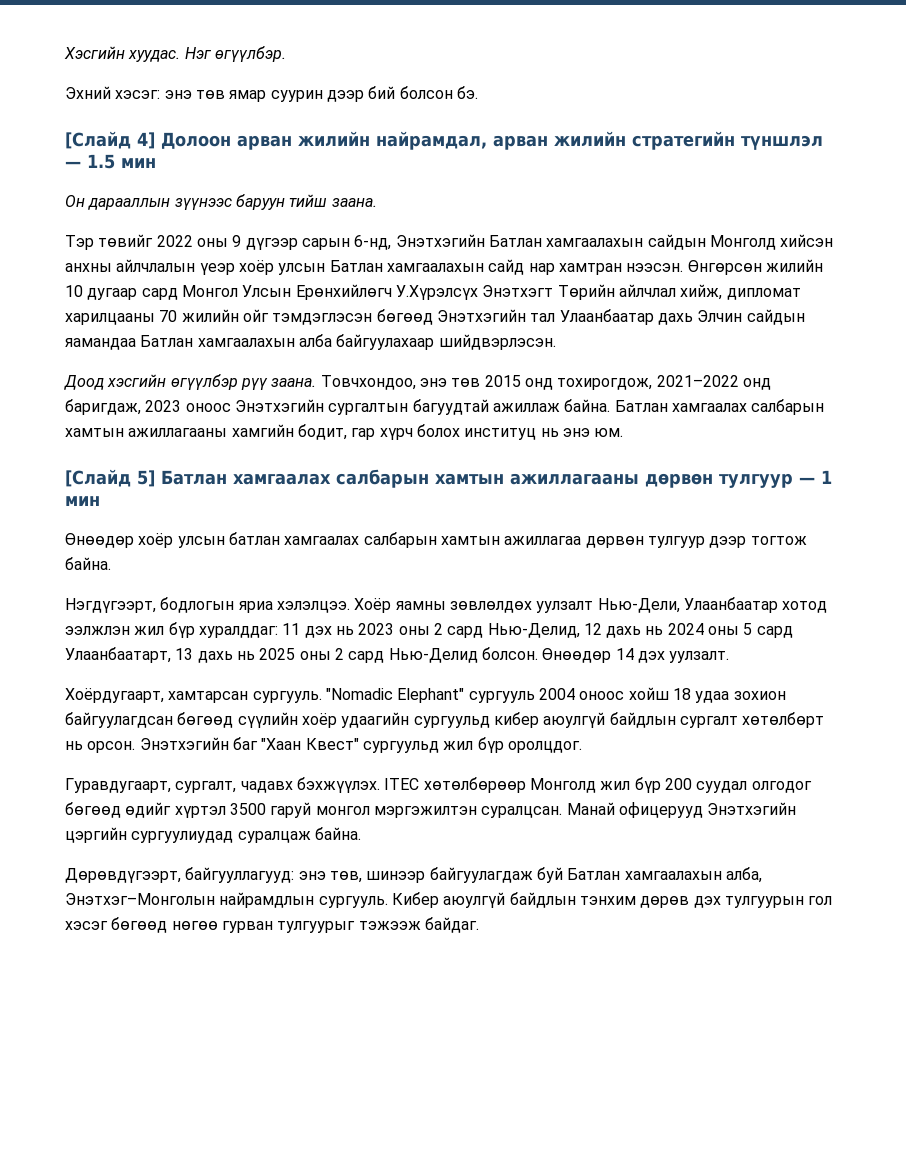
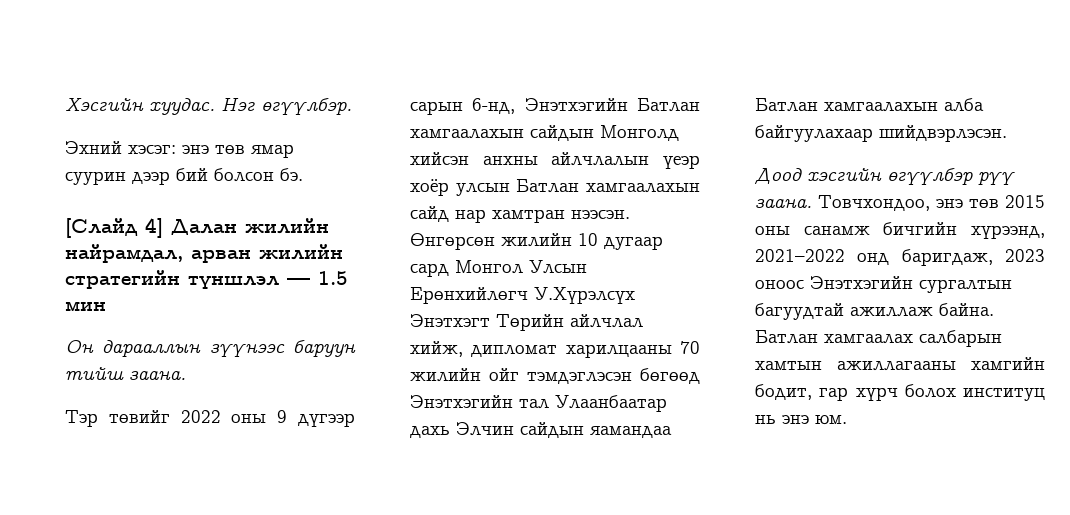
- [Слайд 4] Долоон арван жилийн найрамдал, арван жилийн стратегийн түншлэл — 1.5 мин
+ [Слайд 4] Далан жилийн найрамдал, арван жилийн стратегийн түншлэл — 1.5 мин
- Товчхондоо, энэ төв 2015 онд тохирогдож, 2021–2022 онд баригдаж, 2023 оноос Энэтхэгийн сургалтын багуудтай ажиллаж байна.
+ Товчхондоо, энэ төв 2015 оны санамж бичгийн хүрээнд, 2021–2022 онд баригдаж, 2023 оноос Энэтхэгийн сургалтын багуудтай ажиллаж байна.
- [Слайд 5] Батлан хамгаалах салбарын хамтын ажиллагааны дөрвөн тулгуур — 1 мин
- Өнөөдөр хоёр улсын батлан хамгаалах салбарын хамтын ажиллагаа дөрвөн тулгуур дээр тогтож байна.
- Нэгдүгээрт, бодлогын яриа хэлэлцээ. Хоёр яамны зөвлөлдөх уулзалт Нью-Дели, Улаанбаатар хотод ээлжлэн жил бүр хуралддаг: 11 дэх нь 2023 оны 2 сард Нью-Делид, 12 дахь нь 2024 оны 5 сард Улаанбаатарт, 13 дахь нь 2025 оны 2 сард Нью-Делид болсон. Өнөөдөр 14 дэх уулзалт.
- Хоёрдугаарт, хамтарсан сургууль. "Nomadic Elephant" сургууль 2004 оноос хойш 18 удаа зохион байгуулагдсан бөгөөд сүүлийн хоёр удаагийн сургуульд кибер аюулгүй байдлын сургалт хөтөлбөрт нь орсон. Энэтхэгийн баг "Хаан Квест" сургуульд жил бүр оролцдог.
- Гуравдугаарт, сургалт, чадавх бэхжүүлэх. ITEC хөтөлбөрөөр Монголд жил бүр 200 суудал олгодог бөгөөд өдийг хүртэл 3500 гаруй монгол мэргэжилтэн суралцсан. Манай офицерууд Энэтхэгийн цэргийн сургуулиудад суралцаж байна.
- Дөрөвдүгээрт, байгууллагууд: энэ төв, шинээр байгуулагдаж буй Батлан хамгаалахын алба, Энэтхэг–Монголын найрамдлын сургууль. Кибер аюулгүй байдлын тэнхим дөрөв дэх тулгуурын гол хэсэг бөгөөд нөгөө гурван тулгуурыг тэжээж байдаг.

